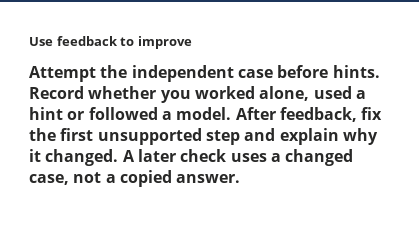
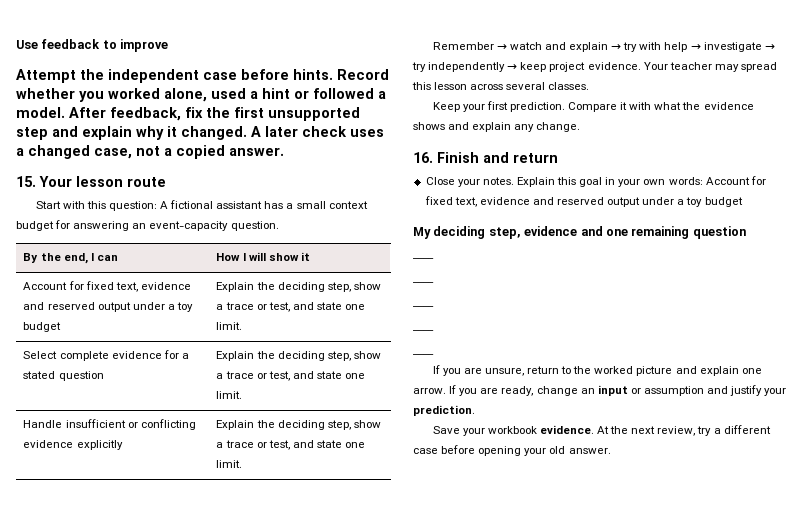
+ 15. Your lesson route
+ Start with this question: A fictional assistant has a small context budget for answering an event-capacity question.
+ By the end, I can | How I will show it
+ Account for fixed text, evidence and reserved output under a toy budget | Explain the deciding step, show a trace or test, and state one limit.
+ Select complete evidence for a stated question | Explain the deciding step, show a trace or test, and state one limit.
+ Handle insufficient or conflicting evidence explicitly | Explain the deciding step, show a trace or test, and state one limit.
+ Remember → watch and explain → try with help → investigate → try independently → keep project evidence. Your teacher may spread this lesson across several classes.
+ Keep your first prediction. Compare it with what the evidence shows and explain any change.
+ 16. Finish and return
+ Close your notes. Explain this goal in your own words: Account for fixed text, evidence and reserved output under a toy budget
+ My deciding step, evidence and one remaining question
+ ____
+ ____
+ ____
+ ____
+ ____
+ If you are unsure, return to the worked picture and explain one arrow. If you are ready, change an input or assumption and justify your prediction.
+ Save your workbook evidence. At the next review, try a different case before opening your old answer.

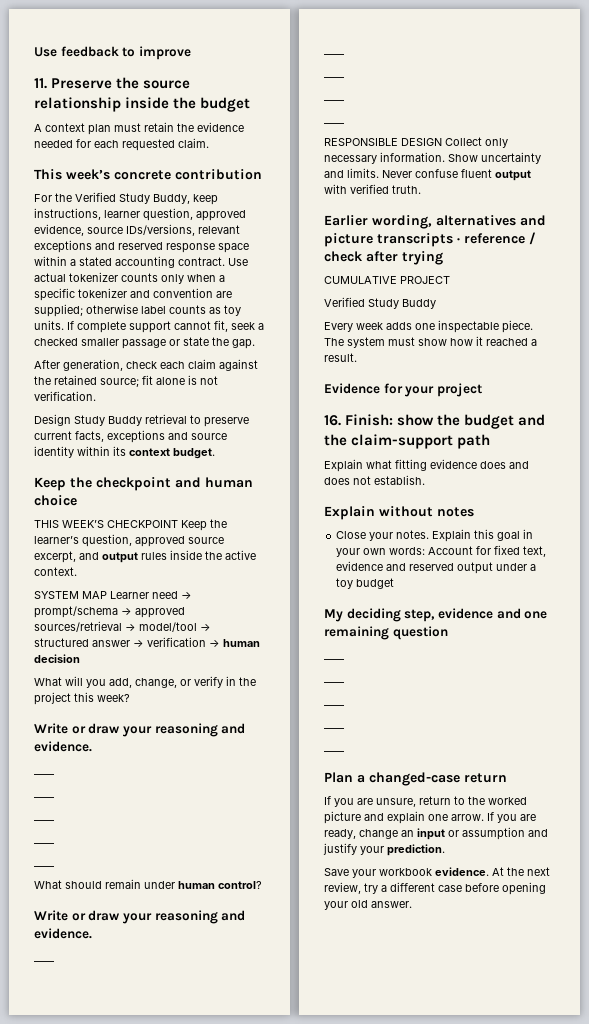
- Attempt the independent case before hints. Record whether you worked alone, used a hint or followed a model. After feedback, fix the first unsupported step and explain why it changed. A later check uses a changed case, not a copied answer.
- 15. Your lesson route
- Start with this question: A fictional assistant has a small context budget for answering an event-capacity question.
- By the end, I can | How I will show it
- Account for fixed text, evidence and reserved output under a toy budget | Explain the deciding step, show a trace or test, and state one limit.
- Select complete evidence for a stated question | Explain the deciding step, show a trace or test, and state one limit.
- Handle insufficient or conflicting evidence explicitly | Explain the deciding step, show a trace or test, and state one limit.
- Remember → watch and explain → try with help → investigate → try independently → keep project evidence. Your teacher may spread this lesson across several classes.
- Keep your first prediction. Compare it with what the evidence shows and explain any change.
- 16. Finish and return
+ 11. Preserve the source relationship inside the budget
+ A context plan must retain the evidence needed for each requested claim.
+ This week’s concrete contribution
+ For the Verified Study Buddy, keep instructions, learner question, approved evidence, source IDs/versions, relevant exceptions and reserved response space within a stated accounting contract. Use actual tokenizer counts only when a specific tokenizer and convention are supplied; otherwise label counts as toy units. If complete support cannot fit, seek a checked smaller passage or state the gap.
+ After generation, check each claim against the retained source; fit alone is not verification.
+ Design Study Buddy retrieval to preserve current facts, exceptions and source identity within its context budget.
+ Keep the checkpoint and human choice
+ THIS WEEK’S CHECKPOINT Keep the learner’s question, approved source excerpt, and output rules inside the active context.
+ SYSTEM MAP Learner need → prompt/schema → approved sources/retrieval → model/tool → structured answer → verification → human decision
+ What will you add, change, or verify in the project this week?
+ Write or draw your reasoning and evidence.
+ ____
+ ____
+ ____
+ ____
+ ____
+ What should remain under human control?
+ Write or draw your reasoning and evidence.
+ ____
+ ____
+ ____
+ ____
+ ____
+ RESPONSIBLE DESIGN Collect only necessary information. Show uncertainty and limits. Never confuse fluent output with verified truth.
+ Earlier wording, alternatives and picture transcripts · reference / check after trying
+ CUMULATIVE PROJECT
+ Verified Study Buddy
+ Every week adds one inspectable piece. The system must show how it reached a result.
+ Evidence for your project
+ 16. Finish: show the budget and the claim-support path
+ Explain what fitting evidence does and does not establish.
+ Explain without notes
+ Plan a changed-case return

